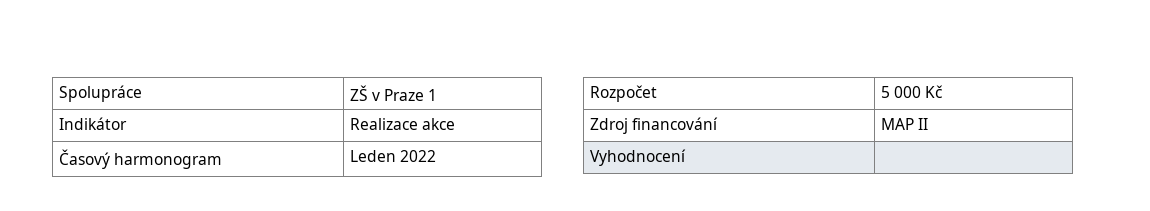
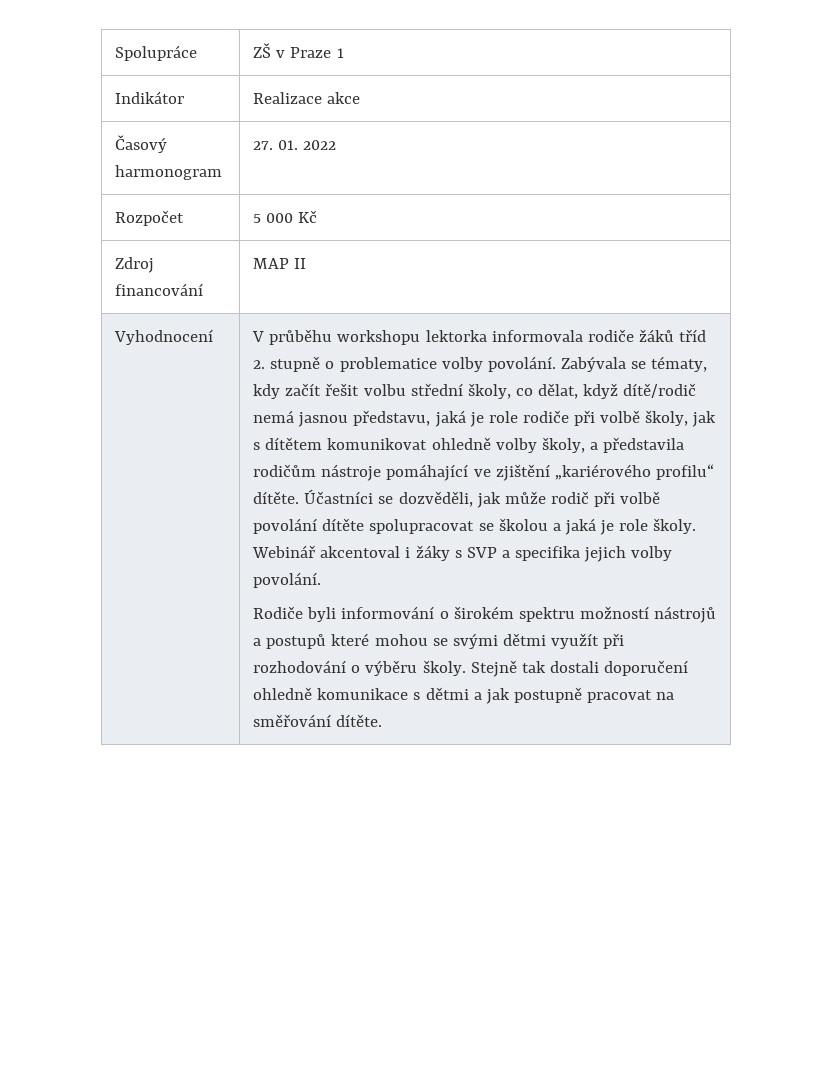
- Časový harmonogram | Leden 2022
+ Časový harmonogram | 27. 01. 2022
+ V průběhu workshopu lektorka informovala rodiče žáků tříd 2. stupně o problematice volby povolání. Zabývala se tématy, kdy začít řešit volbu střední školy, co dělat, když dítě/rodič nemá jasnou představu, jaká je role rodiče při volbě školy, jak s dítětem komunikovat ohledně volby školy, a představila rodičům nástroje pomáhající ve zjištění „kariérového profilu“ dítěte. Účastníci se dozvěděli, jak může rodič při volbě povolání dítěte spolupracovat se školou a jaká je role školy. Webinář akcentoval i žáky s SVP a specifika jejich volby povolání.
+ Rodiče byli informování o širokém spektru možností nástrojů a postupů které mohou se svými dětmi využít při rozhodování o výběru školy. Stejně tak dostali doporučení ohledně komunikace s dětmi a jak postupně pracovat na směřování dítěte.

